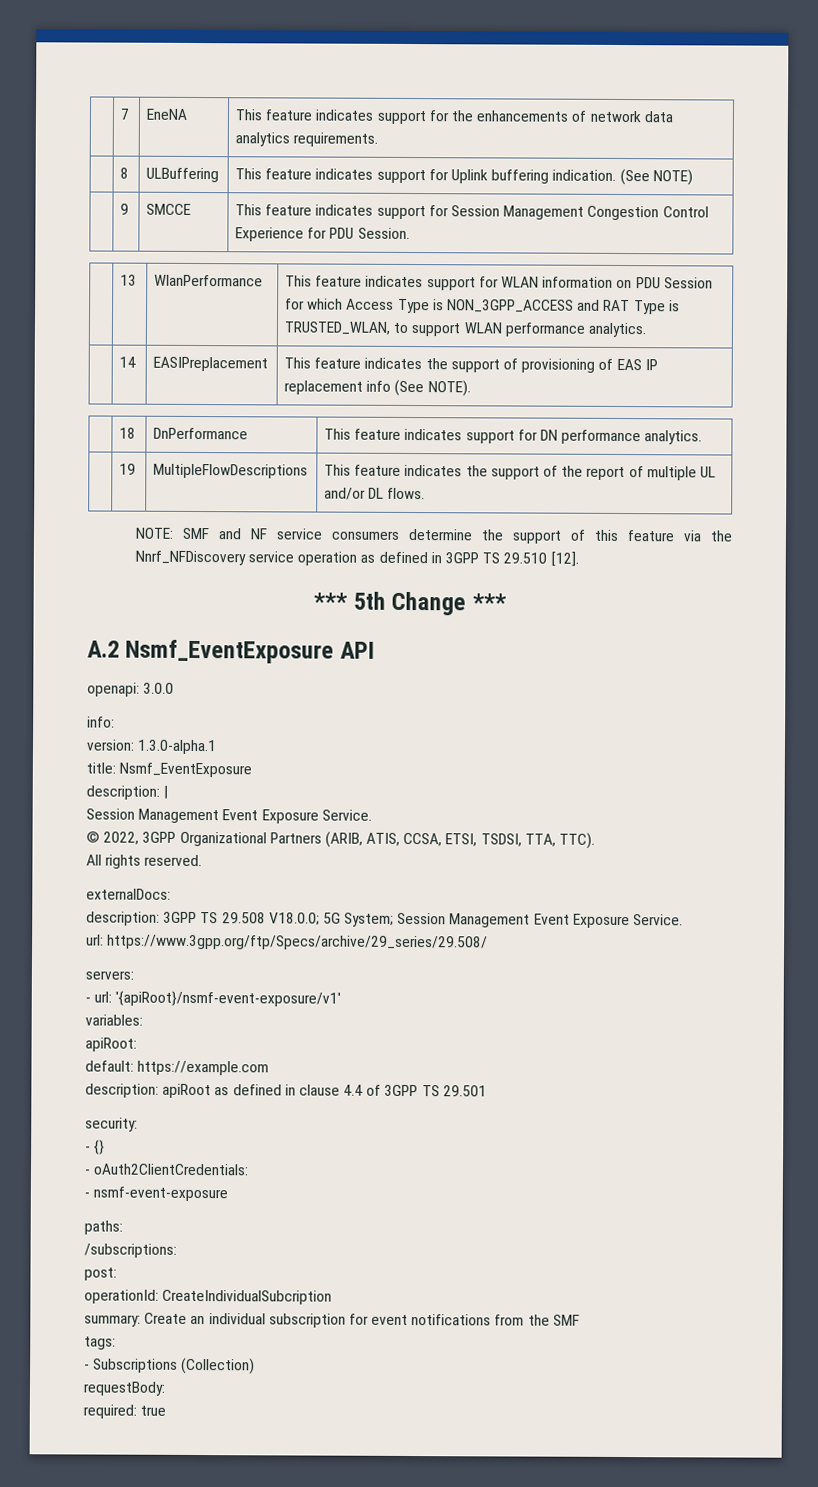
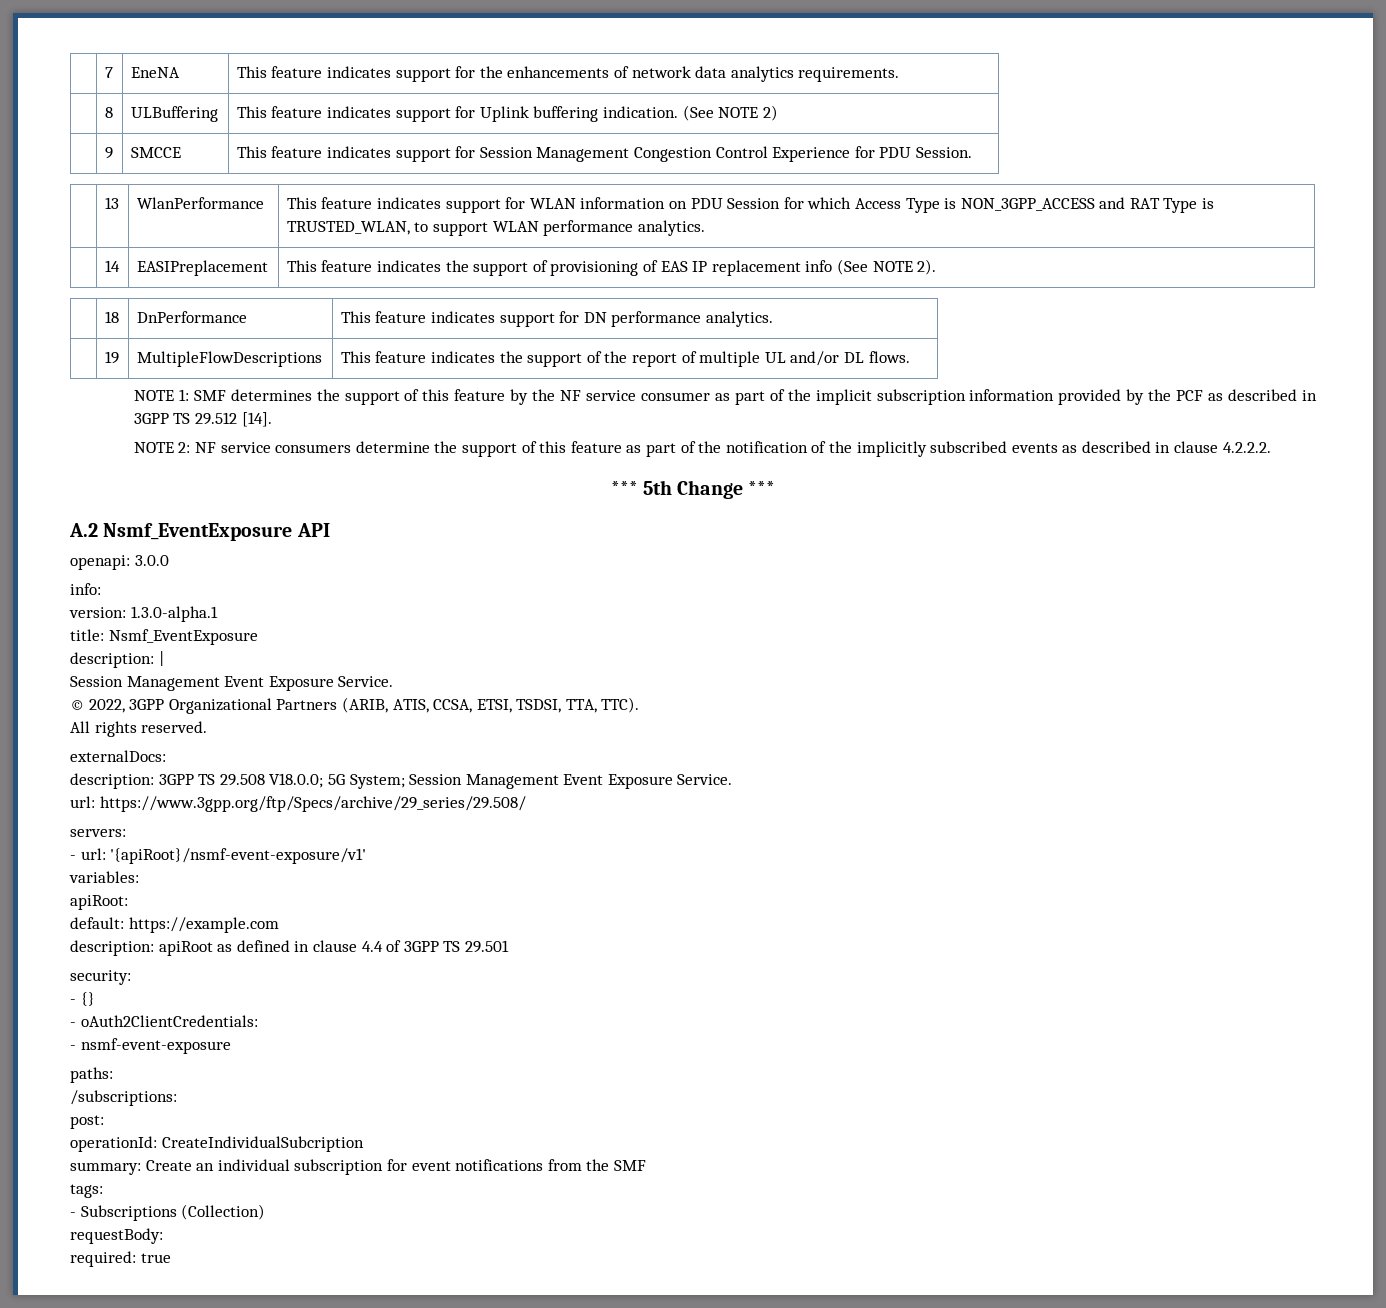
- | 8 | ULBuffering | This feature indicates support for Uplink buffering indication. (See NOTE)
+ | 8 | ULBuffering | This feature indicates support for Uplink buffering indication. (See NOTE 2)
- | 14 | EASIPreplacement | This feature indicates the support of provisioning of EAS IP replacement info (See NOTE).
+ | 14 | EASIPreplacement | This feature indicates the support of provisioning of EAS IP replacement info (See NOTE 2).
- NOTE: SMF and NF service consumers determine the support of this feature via the Nnrf_NFDiscovery service operation as defined in 3GPP TS 29.510 [12].
+ NOTE 1: SMF determines the support of this feature by the NF service consumer as part of the implicit subscription information provided by the PCF as described in 3GPP TS 29.512 [14].
+ NOTE 2: NF service consumers determine the support of this feature as part of the notification of the implicitly subscribed events as described in clause 4.2.2.2.

